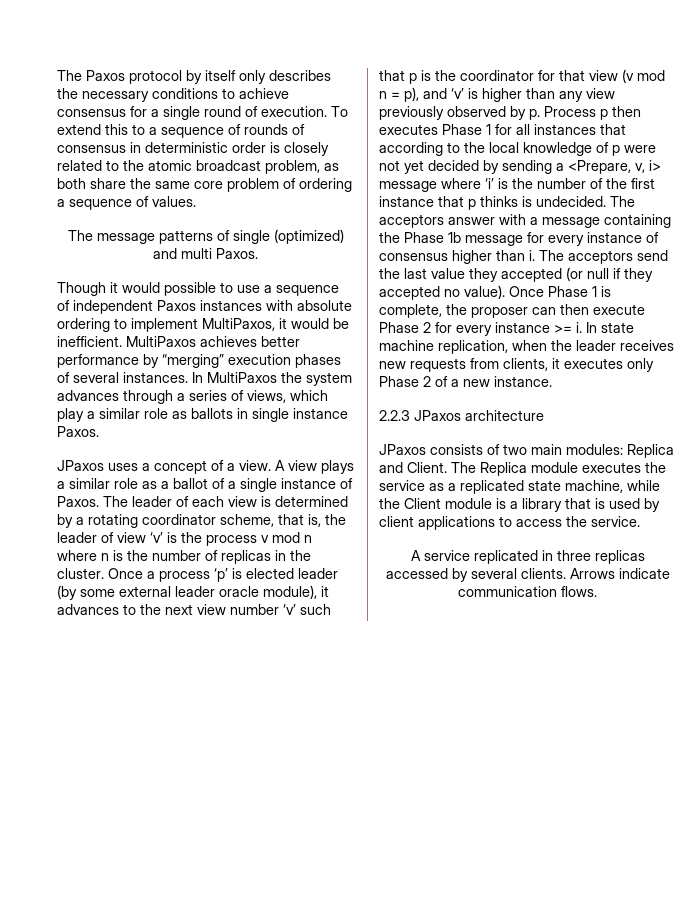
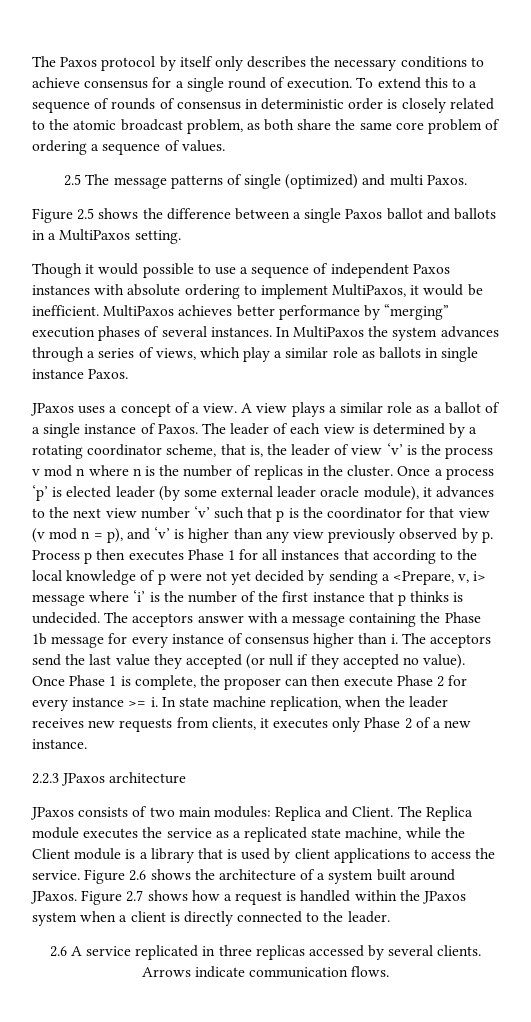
- The message patterns of single (optimized) and multi Paxos.
+ 2.5 The message patterns of single (optimized) and multi Paxos.
+ Figure 2.5 shows the difference between a single Paxos ballot and ballots in a MultiPaxos setting.
- The Replica module executes the service as a replicated state machine, while the Client module is a library that is used by client applications to access the service.
- A service replicated in three replicas accessed by several clients.
+ The Replica module executes the service as a replicated state machine, while the Client module is a library that is used by client applications to access the service. Figure 2.6 shows the architecture of a system built around JPaxos. Figure 2.7 shows how a request is handled within the JPaxos system when a client is directly connected to the leader.
+ 2.6 A service replicated in three replicas accessed by several clients.

